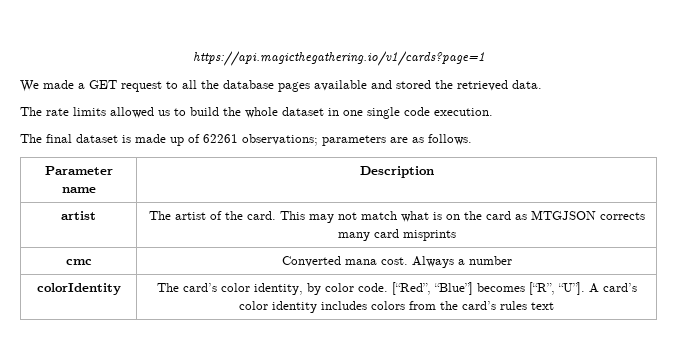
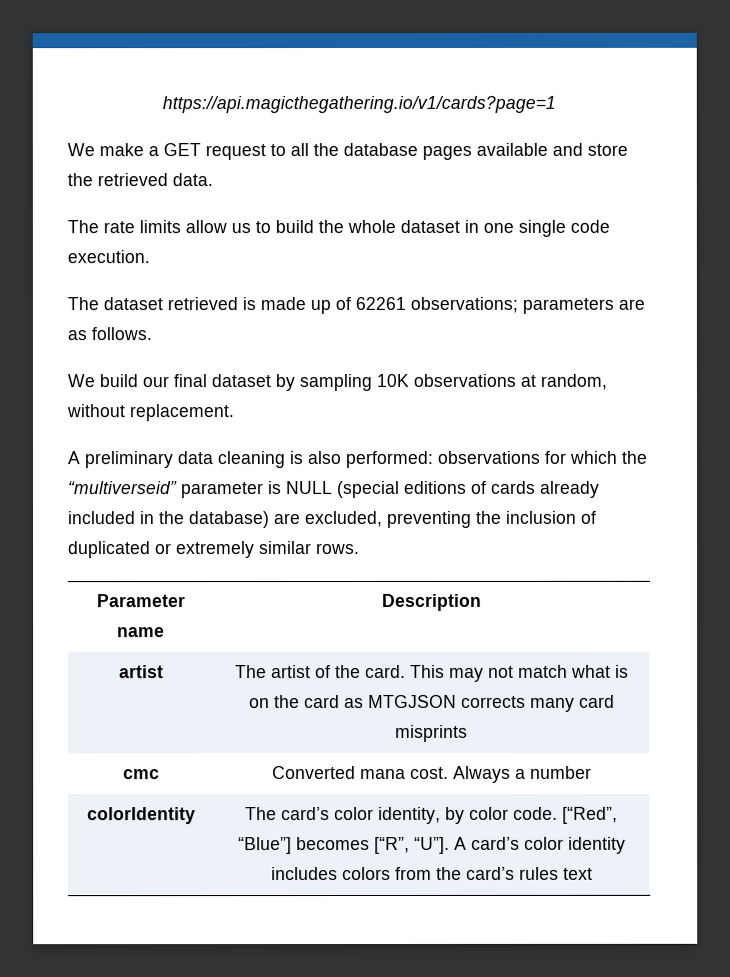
- We made a GET request to all the database pages available and stored the retrieved data.
+ We make a GET request to all the database pages available and store the retrieved data.
- The rate limits allowed us to build the whole dataset in one single code execution.
+ The rate limits allow us to build the whole dataset in one single code execution.
- The final dataset is made up of 62261 observations; parameters are as follows.
+ The dataset retrieved is made up of 62261 observations; parameters are as follows.
+ We build our final dataset by sampling 10K observations at random, without replacement.
+ A preliminary data cleaning is also performed: observations for which the “multiverseid” parameter is NULL (special editions of cards already included in the database) are excluded, preventing the inclusion of duplicated or extremely similar rows.

